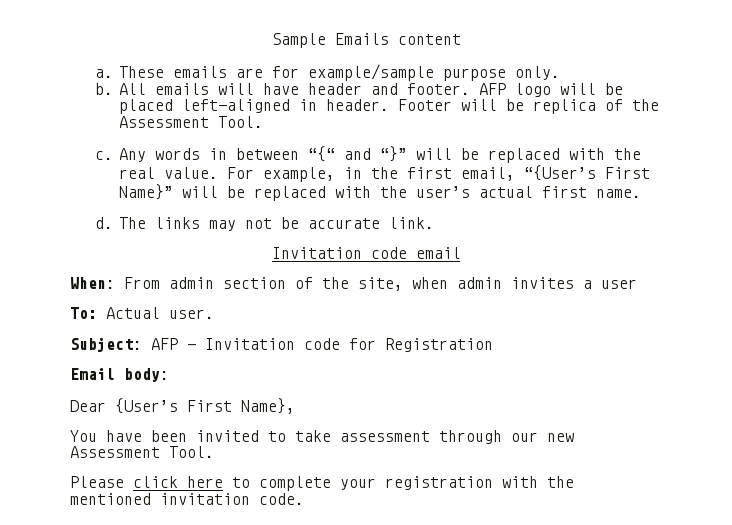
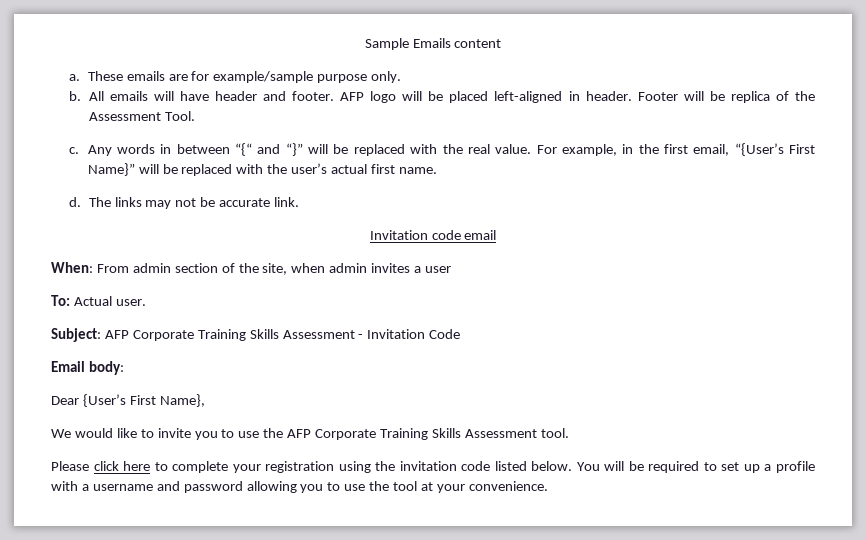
- Subject: AFP - Invitation code for Registration
+ Subject: AFP Corporate Training Skills Assessment - Invitation Code
- You have been invited to take assessment through our new Assessment Tool.
+ We would like to invite you to use the AFP Corporate Training Skills Assessment tool.
- Please click here to complete your registration with the mentioned invitation code.
+ Please click here to complete your registration using the invitation code listed below. You will be required to set up a profile with a username and password allowing you to use the tool at your convenience.

